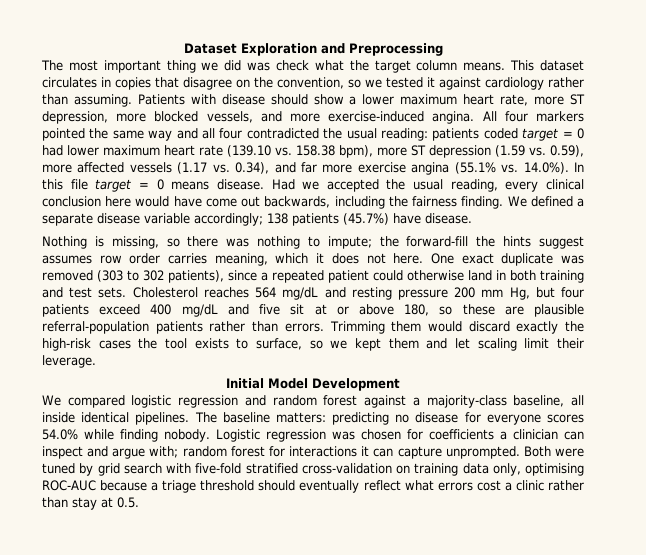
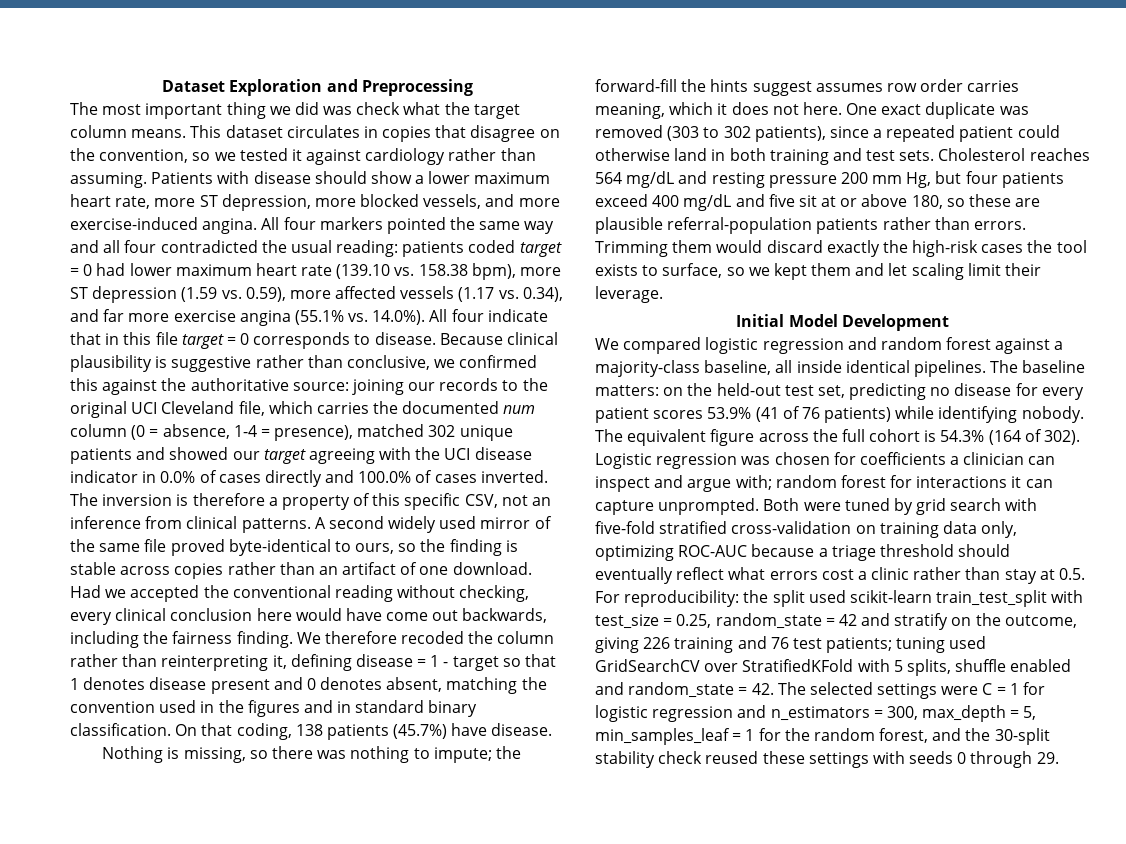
- patients coded target = 0 had lower maximum heart rate (139.10 vs. 158.38 bpm), more ST depression (1.59 vs. 0.59), more affected vessels (1.17 vs. 0.34), and far more exercise angina (55.1% vs. 14.0%). In this file target = 0 means disease. Had we accepted the usual reading, every clinical conclusion here would have come out backwards, including the fairness finding.
+ patients coded target = 0 had lower maximum heart rate (139.10 vs. 158.38 bpm), more ST depression (1.59 vs. 0.59), more affected vessels (1.17 vs. 0.34), and far more exercise angina (55.1% vs. 14.0%). All four indicate that in this file target = 0 corresponds to disease. Because clinical plausibility is suggestive rather than conclusive, we confirmed this against the authoritative source: joining our records to the original UCI Cleveland file, which carries the documented num column (0 = absence, 1-4 = presence), matched 302 unique patients and showed our target agreeing with the UCI disease indicator in 0.0% of cases directly and 100.0% of cases inverted. The inversion is therefore a property of this specific CSV, not an inference from clinical patterns. A second widely used mirror of the same file proved byte-identical to ours, so the finding is stable across copies rather than an artifact of one download. Had we accepted the conventional reading without checking, every clinical conclusion here would have come out backwards, including the fairness finding.
- We defined a separate disease variable accordingly; 138 patients (45.7%) have disease.
+ We therefore recoded the column rather than reinterpreting it, defining disease = 1 - target so that 1 denotes disease present and 0 denotes absent, matching the convention used in the figures and in standard binary classification. On that coding, 138 patients (45.7%) have disease.
- The baseline matters: predicting no disease for everyone scores 54.0% while finding nobody.
+ The baseline matters: on the held-out test set, predicting no disease for every patient scores 53.9% (41 of 76 patients) while identifying nobody. The equivalent figure across the full cohort is 54.3% (164 of 302).
- Both were tuned by grid search with five-fold stratified cross-validation on training data only, optimising ROC-AUC because a triage threshold should eventually reflect what errors cost a clinic rather than stay at 0.5.
+ Both were tuned by grid search with five-fold stratified cross-validation on training data only, optimizing ROC-AUC because a triage threshold should eventually reflect what errors cost a clinic rather than stay at 0.5. For reproducibility: the split used scikit-learn train_test_split with test_size = 0.25, random_state = 42 and stratify on the outcome, giving 226 training and 76 test patients; tuning used GridSearchCV over StratifiedKFold with 5 splits, shuffle enabled and random_state = 42. The selected settings were C = 1 for logistic regression and n_estimators = 300, max_depth = 5, min_samples_leaf = 1 for the random forest, and the 30-split stability check reused these settings with seeds 0 through 29.

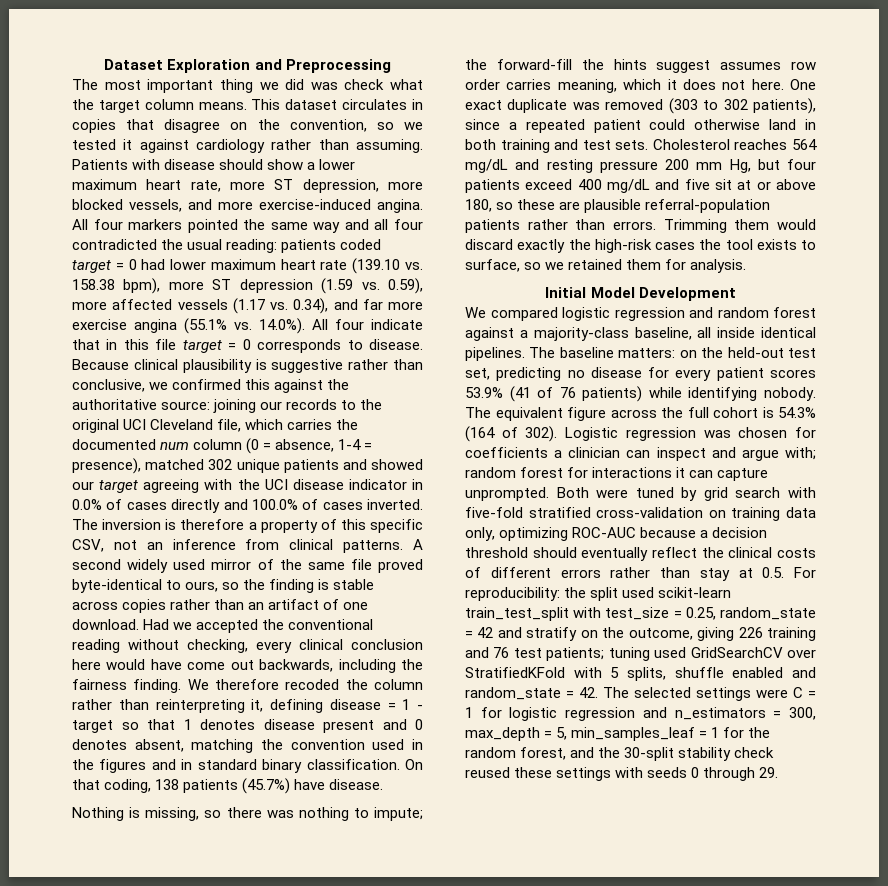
- Trimming them would discard exactly the high-risk cases the tool exists to surface, so we kept them and let scaling limit their leverage.
+ Trimming them would discard exactly the high-risk cases the tool exists to surface, so we retained them for analysis.
- Both were tuned by grid search with five-fold stratified cross-validation on training data only, optimizing ROC-AUC because a triage threshold should eventually reflect what errors cost a clinic rather than stay at 0.5. For reproducibility:
+ Both were tuned by grid search with five-fold stratified cross-validation on training data only, optimizing ROC-AUC because a decision threshold should eventually reflect the clinical costs of different errors rather than stay at 0.5. For reproducibility:

